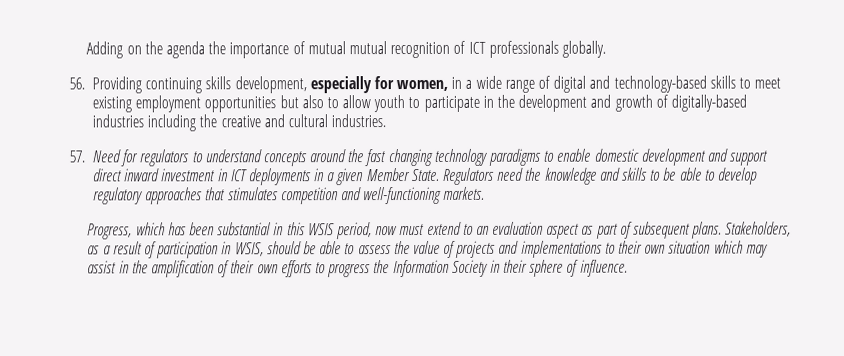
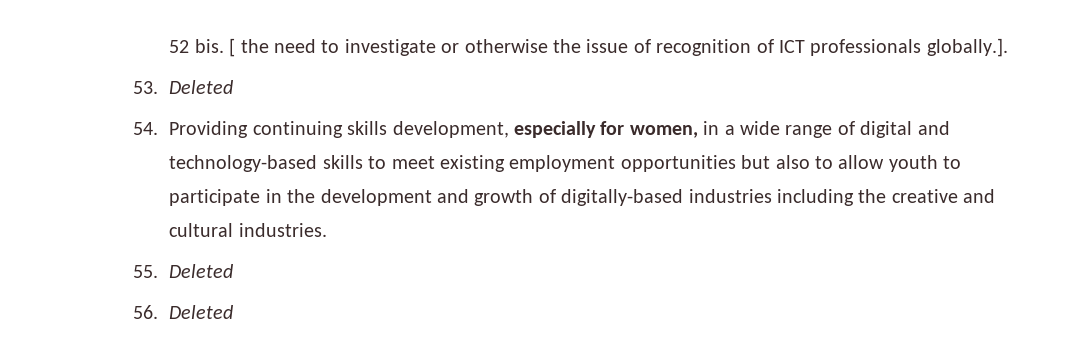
- Adding on the agenda the importance of mutual mutual recognition of ICT professionals globally.
- 56. Providing continuing skills development, especially for women, in a wide range of digital and technology-based skills to meet existing employment opportunities but also to allow youth to participate in the development and growth of digitally-based industries including the creative and cultural industries.
+ 52 bis. [ the need to investigate or otherwise the issue of recognition of ICT professionals globally.].
+ 53. Deleted
+ 54. Providing continuing skills development, especially for women, in a wide range of digital and technology-based skills to meet existing employment opportunities but also to allow youth to participate in the development and growth of digitally-based industries including the creative and cultural industries.
- 57. Need for regulators to understand concepts around the fast changing technology paradigms to enable domestic development and support direct inward investment in ICT deployments in a given Member State. Regulators need the knowledge and skills to be able to develop regulatory approaches that stimulates competition and well-functioning markets.
- Progress, which has been substantial in this WSIS period, now must extend to an evaluation aspect as part of subsequent plans. Stakeholders, as a result of participation in WSIS, should be able to assess the value of projects and implementations to their own situation which may assist in the amplification of their own efforts to progress the Information Society in their sphere of influence.
+ 55. Deleted
+ 56. Deleted

